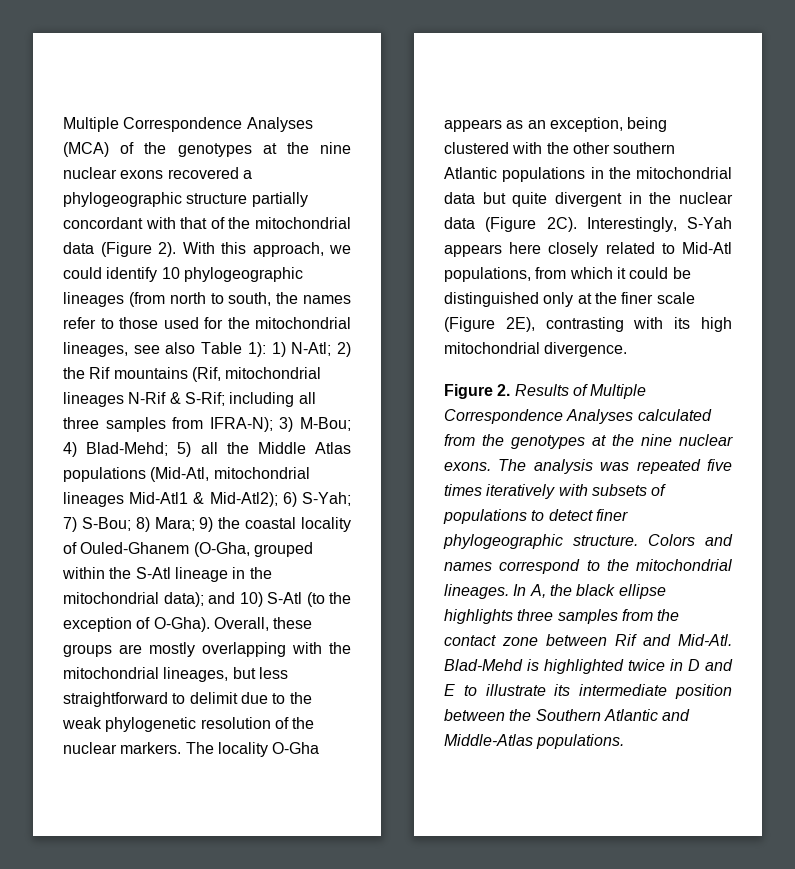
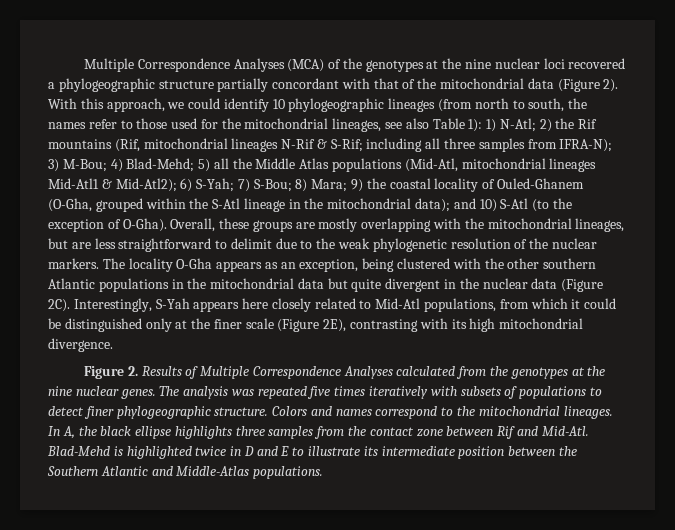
- Multiple Correspondence Analyses (MCA) of the genotypes at the nine nuclear exons recovered a phylogeographic structure partially concordant with that of the mitochondrial data (Figure 2).
+ Multiple Correspondence Analyses (MCA) of the genotypes at the nine nuclear loci recovered a phylogeographic structure partially concordant with that of the mitochondrial data (Figure 2).
- Overall, these groups are mostly overlapping with the mitochondrial lineages, but less straightforward to delimit due to the weak phylogenetic resolution of the nuclear markers.
+ Overall, these groups are mostly overlapping with the mitochondrial lineages, but are less straightforward to delimit due to the weak phylogenetic resolution of the nuclear markers.
- Figure 2. Results of Multiple Correspondence Analyses calculated from the genotypes at the nine nuclear exons.
+ Figure 2. Results of Multiple Correspondence Analyses calculated from the genotypes at the nine nuclear genes.

